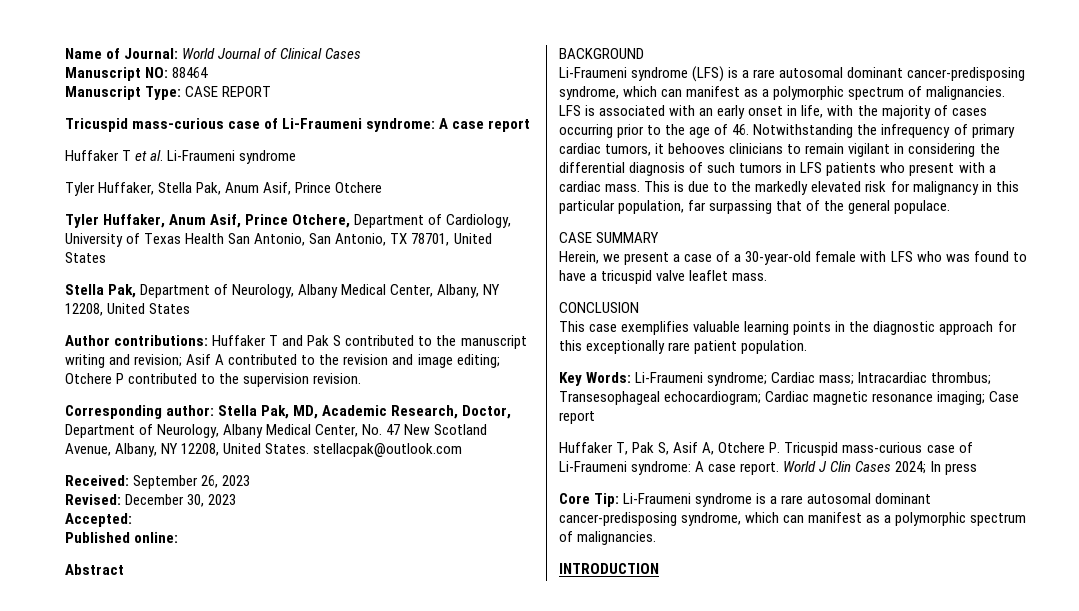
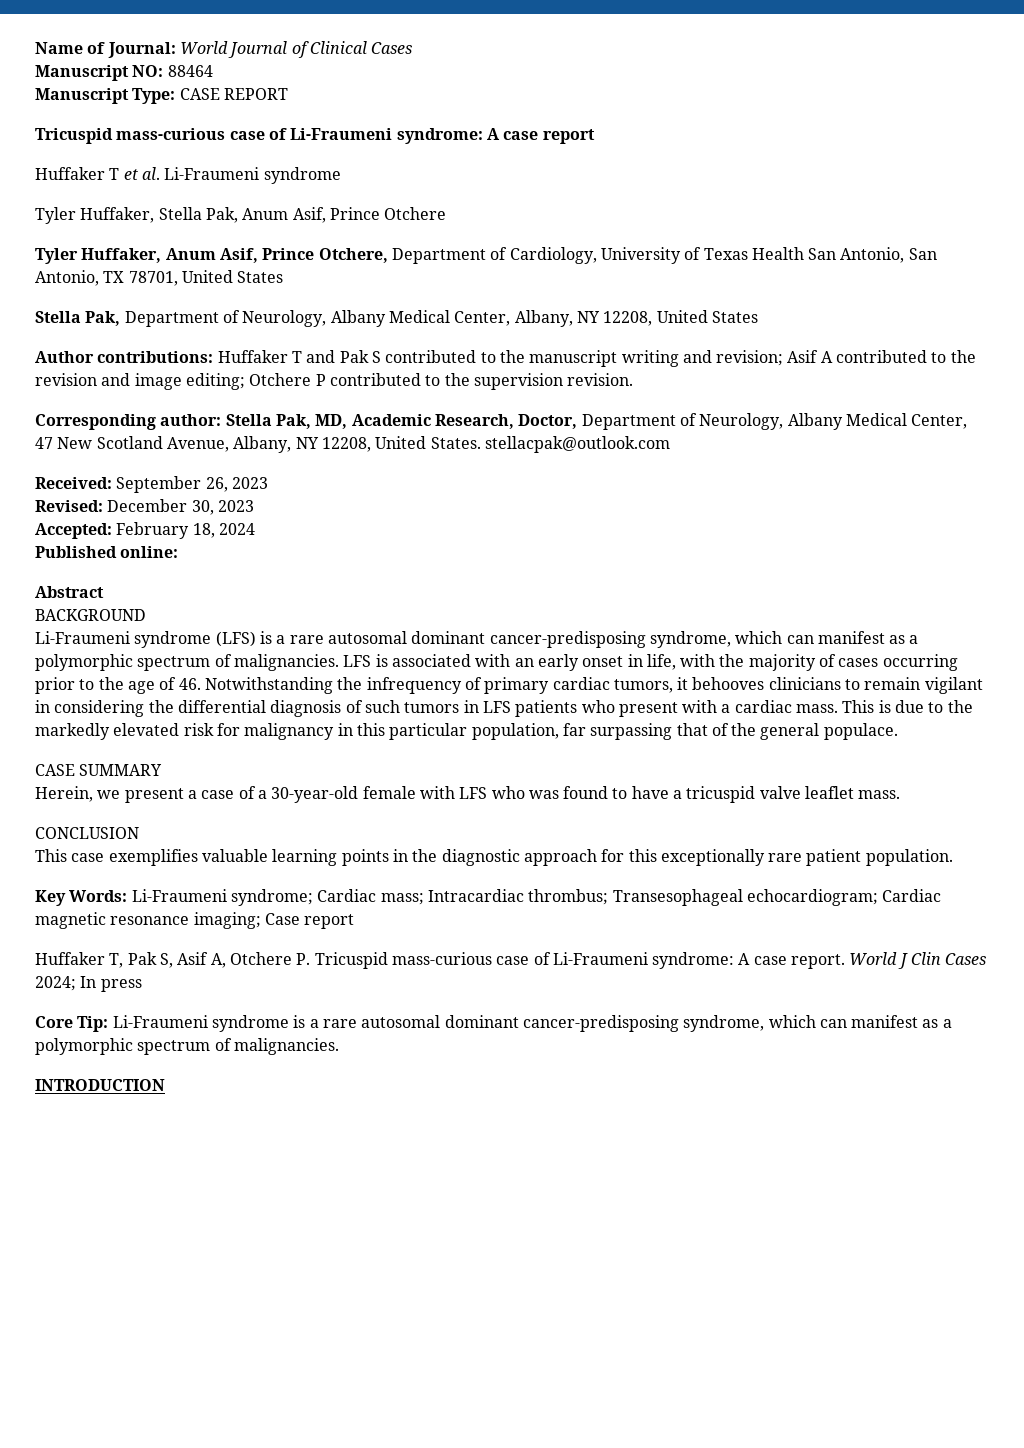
- Corresponding author: Stella Pak, MD, Academic Research, Doctor, Department of Neurology, Albany Medical Center, No. 47 New Scotland Avenue, Albany, NY 12208, United States. stellacpak@outlook.com
+ Corresponding author: Stella Pak, MD, Academic Research, Doctor, Department of Neurology, Albany Medical Center, 47 New Scotland Avenue, Albany, NY 12208, United States. stellacpak@outlook.com
- Accepted:
+ Accepted: February 18, 2024

